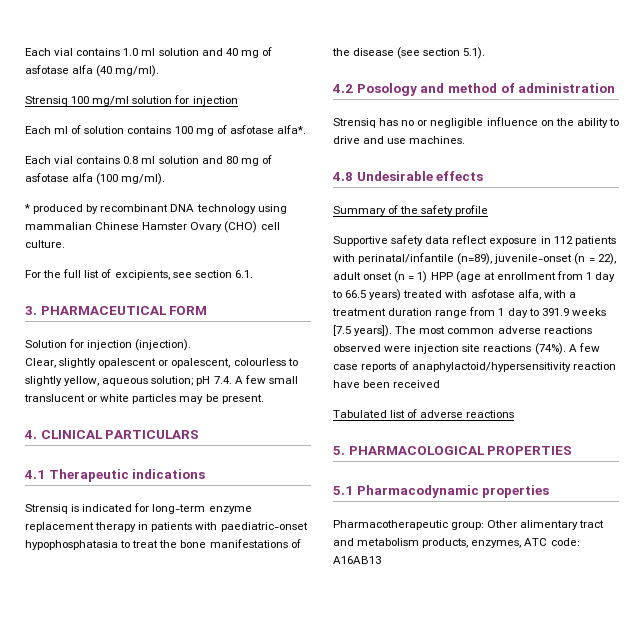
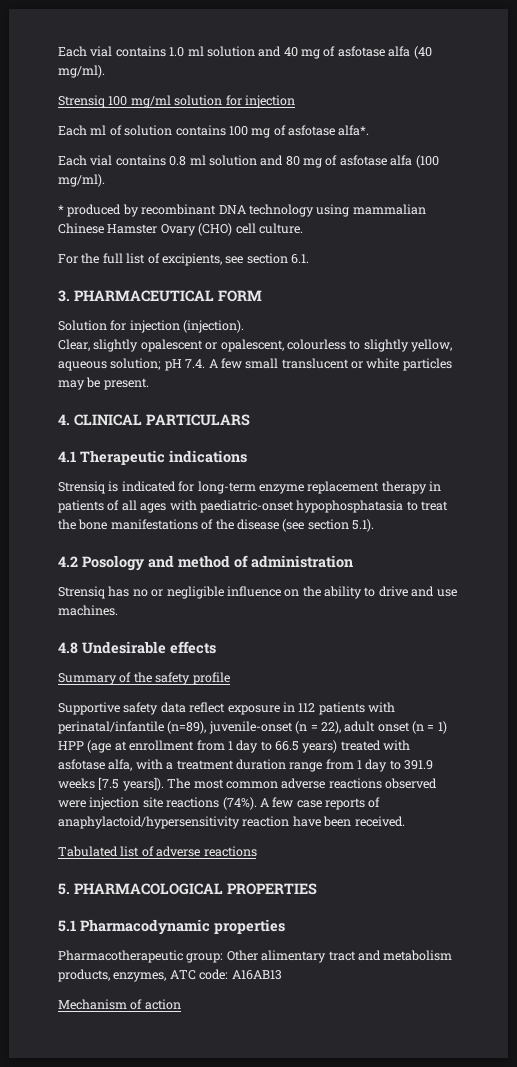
- Strensiq is indicated for long-term enzyme replacement therapy in patients with paediatric-onset hypophosphatasia to treat the bone manifestations of the disease (see section 5.1).
+ Strensiq is indicated for long-term enzyme replacement therapy in patients of all ages with paediatric-onset hypophosphatasia to treat the bone manifestations of the disease (see section 5.1).
- A few case reports of anaphylactoid/hypersensitivity reaction have been received
+ A few case reports of anaphylactoid/hypersensitivity reaction have been received.
+ Mechanism of action

